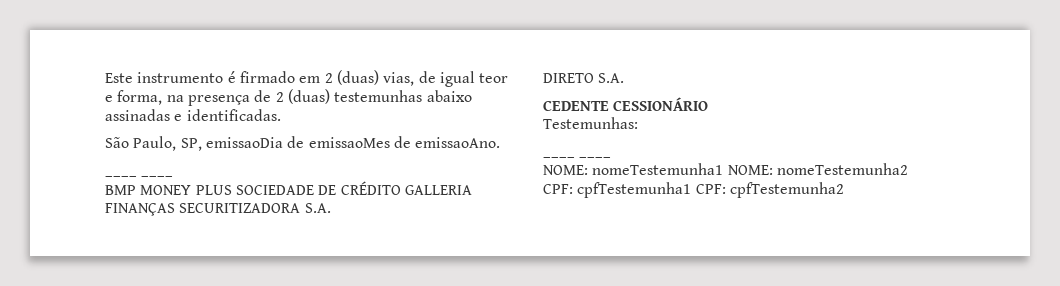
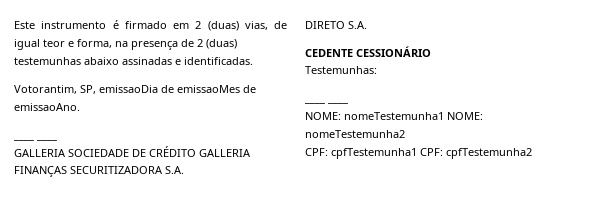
- São Paulo, SP, emissaoDia de emissaoMes de emissaoAno.
+ Votorantim, SP, emissaoDia de emissaoMes de emissaoAno.
- BMP MONEY PLUS SOCIEDADE DE CRÉDITO GALLERIA FINANÇAS SECURITIZADORA S.A.
+ GALLERIA SOCIEDADE DE CRÉDITO GALLERIA FINANÇAS SECURITIZADORA S.A.

